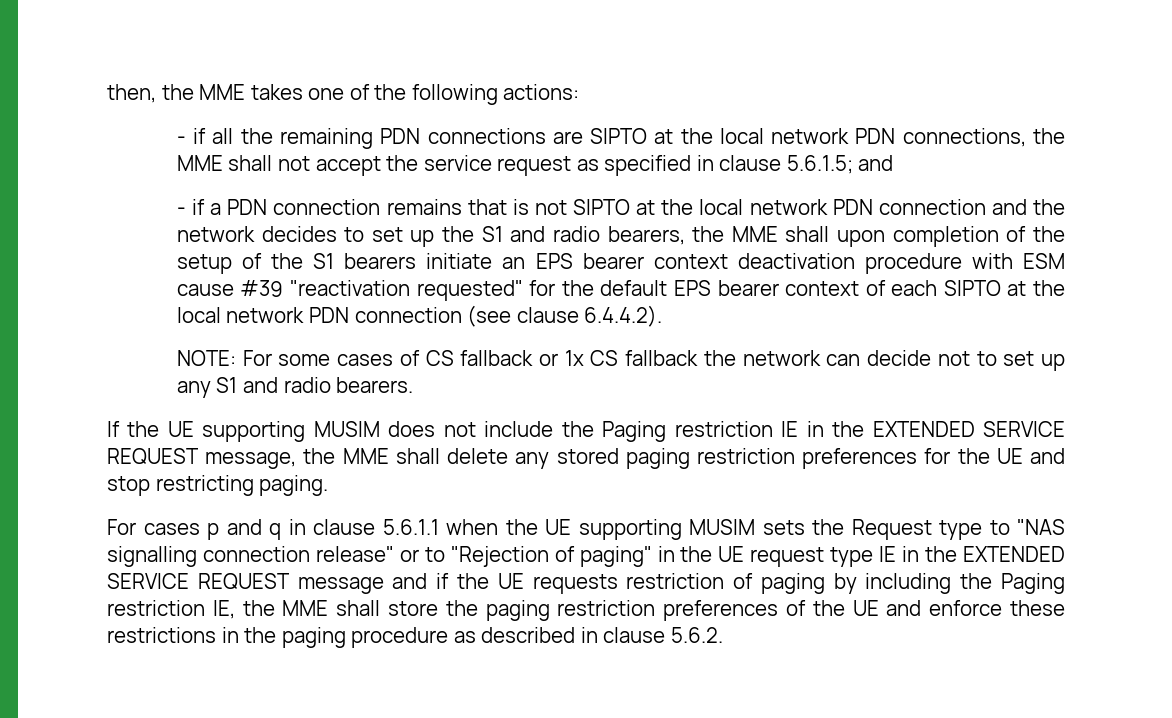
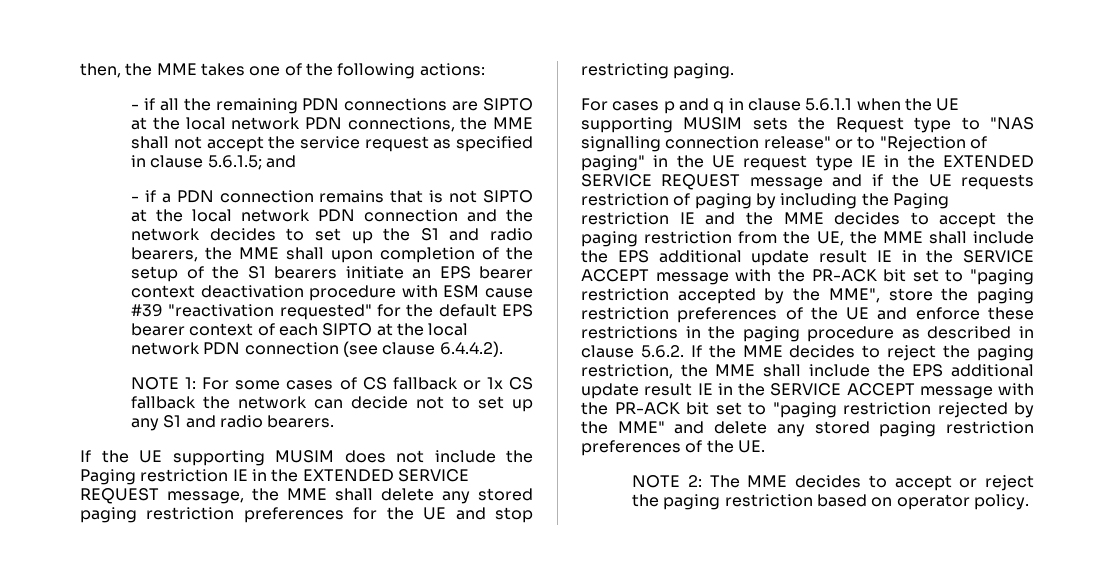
- NOTE: For some cases of CS fallback or 1x CS fallback the network can decide not to set up any S1 and radio bearers.
+ NOTE 1: For some cases of CS fallback or 1x CS fallback the network can decide not to set up any S1 and radio bearers.
- For cases p and q in clause 5.6.1.1 when the UE supporting MUSIM sets the Request type to "NAS signalling connection release" or to "Rejection of paging" in the UE request type IE in the EXTENDED SERVICE REQUEST message and if the UE requests restriction of paging by including the Paging restriction IE, the MME shall store the paging restriction preferences of the UE and enforce these restrictions in the paging procedure as described in clause 5.6.2.
+ For cases p and q in clause 5.6.1.1 when the UE supporting MUSIM sets the Request type to "NAS signalling connection release" or to "Rejection of paging" in the UE request type IE in the EXTENDED SERVICE REQUEST message and if the UE requests restriction of paging by including the Paging restriction IE and the MME decides to accept the paging restriction from the UE, the MME shall include the EPS additional update result IE in the SERVICE ACCEPT message with the PR-ACK bit set to "paging restriction accepted by the MME", store the paging restriction preferences of the UE and enforce these restrictions in the paging procedure as described in clause 5.6.2. If the MME decides to reject the paging restriction, the MME shall include the EPS additional update result IE in the SERVICE ACCEPT message with the PR-ACK bit set to "paging restriction rejected by the MME" and delete any stored paging restriction preferences of the UE.
+ NOTE 2: The MME decides to accept or reject the paging restriction based on operator policy.

